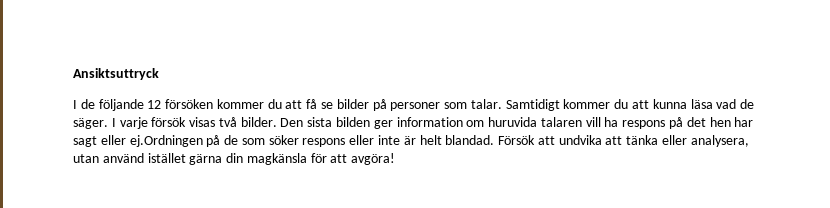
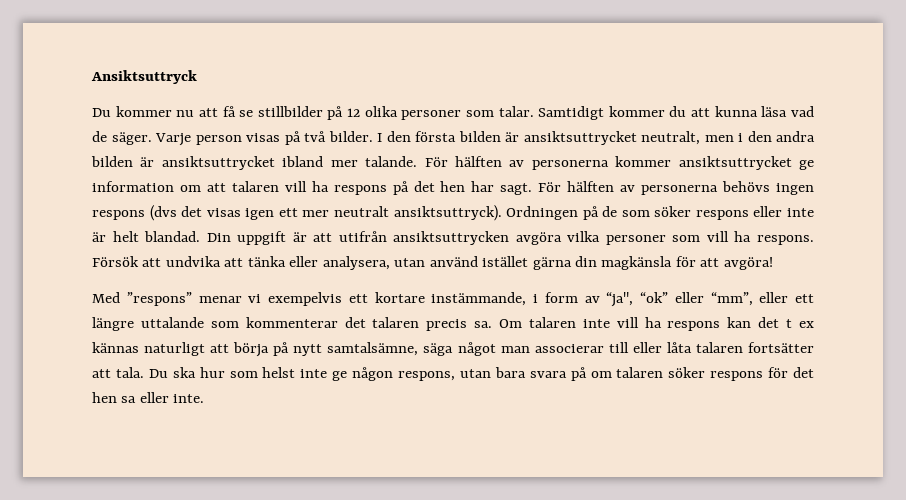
- I de följande 12 försöken kommer du att få se bilder på personer som talar.
+ Du kommer nu att få se stillbilder på 12 olika personer som talar.
- I varje försök visas två bilder. Den sista bilden ger information om huruvida talaren vill ha respons på det hen har sagt eller ej.Ordningen på de som söker respons eller inte är helt blandad.
+ Varje person visas på två bilder. I den första bilden är ansiktsuttrycket neutralt, men i den andra bilden är ansiktsuttrycket ibland mer talande. För hälften av personerna kommer ansiktsuttrycket ge information om att talaren vill ha respons på det hen har sagt. För hälften av personerna behövs ingen respons (dvs det visas igen ett mer neutralt ansiktsuttryck). Ordningen på de som söker respons eller inte är helt blandad.
+ Din uppgift är att utifrån ansiktsuttrycken avgöra vilka personer som vill ha respons.
+ Med ”respons” menar vi exempelvis ett kortare instämmande, i form av “ja", “ok” eller “mm”, eller ett längre uttalande som kommenterar det talaren precis sa. Om talaren inte vill ha respons kan det t ex kännas naturligt att börja på nytt samtalsämne, säga något man associerar till eller låta talaren fortsätter att tala. Du ska hur som helst inte ge någon respons, utan bara svara på om talaren söker respons för det hen sa eller inte.

